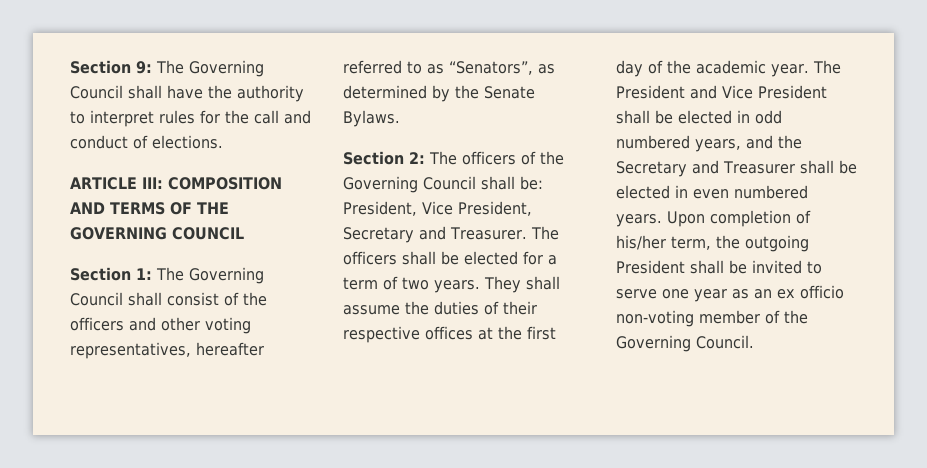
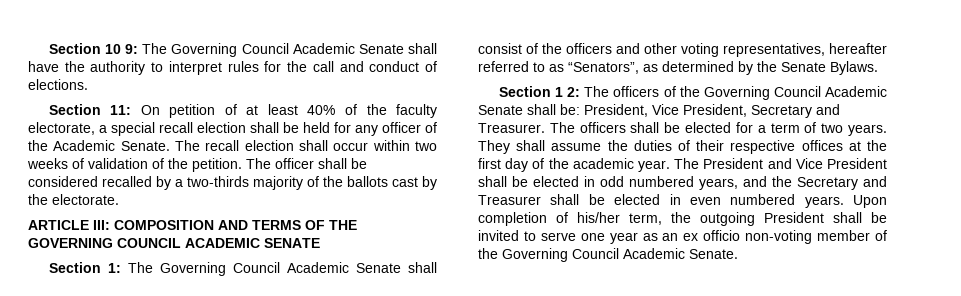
- Section 9: The Governing Council shall have the authority to interpret rules for the call and conduct of elections.
+ Section 10 9: The Governing Council Academic Senate shall have the authority to interpret rules for the call and conduct of elections.
+ Section 11: On petition of at least 40% of the faculty electorate, a special recall election shall be held for any officer of the Academic Senate. The recall election shall occur within two weeks of validation of the petition. The officer shall be considered recalled by a two-thirds majority of the ballots cast by the electorate.
- ARTICLE III: COMPOSITION AND TERMS OF THE GOVERNING COUNCIL
+ ARTICLE III: COMPOSITION AND TERMS OF THE GOVERNING COUNCIL ACADEMIC SENATE
- Section 1: The Governing Council shall consist of the officers and other voting representatives, hereafter referred to as “Senators”, as determined by the Senate Bylaws.
+ Section 1: The Governing Council Academic Senate shall consist of the officers and other voting representatives, hereafter referred to as “Senators”, as determined by the Senate Bylaws.
- Section 2: The officers of the Governing Council shall be: President, Vice President, Secretary and Treasurer.
+ Section 1 2: The officers of the Governing Council Academic Senate shall be: President, Vice President, Secretary and Treasurer.
- Upon completion of his/her term, the outgoing President shall be invited to serve one year as an ex officio non-voting member of the Governing Council.
+ Upon completion of his/her term, the outgoing President shall be invited to serve one year as an ex officio non-voting member of the Governing Council Academic Senate.

